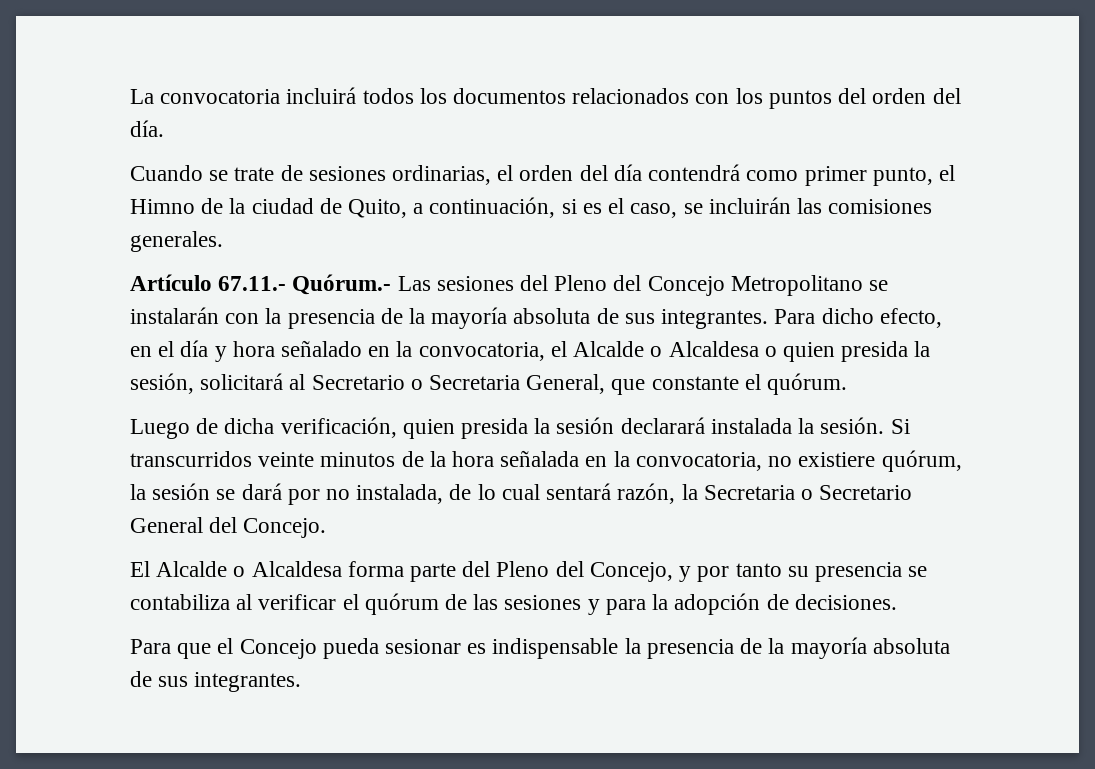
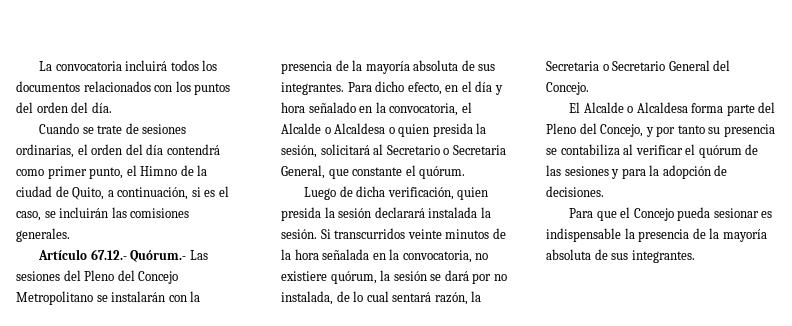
- Artículo 67.11.- Quórum.- Las sesiones del Pleno del Concejo Metropolitano se instalarán con la presencia de la mayoría absoluta de sus integrantes.
+ Artículo 67.12.- Quórum.- Las sesiones del Pleno del Concejo Metropolitano se instalarán con la presencia de la mayoría absoluta de sus integrantes.

